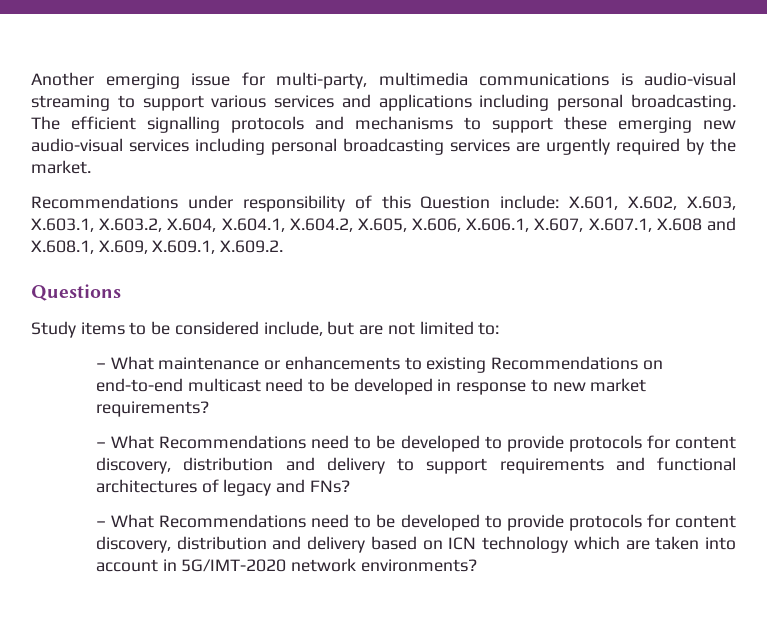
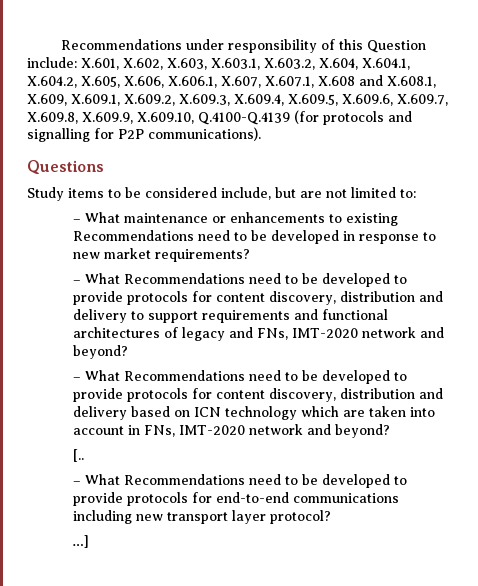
- Another emerging issue for multi-party, multimedia communications is audio-visual streaming to support various services and applications including personal broadcasting. The efficient signalling protocols and mechanisms to support these emerging new audio-visual services including personal broadcasting services are urgently required by the market.
- Recommendations under responsibility of this Question include: X.601, X.602, X.603, X.603.1, X.603.2, X.604, X.604.1, X.604.2, X.605, X.606, X.606.1, X.607, X.607.1, X.608 and X.608.1, X.609, X.609.1, X.609.2.
+ Recommendations under responsibility of this Question include: X.601, X.602, X.603, X.603.1, X.603.2, X.604, X.604.1, X.604.2, X.605, X.606, X.606.1, X.607, X.607.1, X.608 and X.608.1, X.609, X.609.1, X.609.2, X.609.3, X.609.4, X.609.5, X.609.6, X.609.7, X.609.8, X.609.9, X.609.10, Q.4100-Q.4139 (for protocols and signalling for P2P communications).
- – What maintenance or enhancements to existing Recommendations on end-to-end multicast need to be developed in response to new market requirements?
+ – What maintenance or enhancements to existing Recommendations need to be developed in response to new market requirements?
- – What Recommendations need to be developed to provide protocols for content discovery, distribution and delivery to support requirements and functional architectures of legacy and FNs?
+ – What Recommendations need to be developed to provide protocols for content discovery, distribution and delivery to support requirements and functional architectures of legacy and FNs, IMT-2020 network and beyond?
- – What Recommendations need to be developed to provide protocols for content discovery, distribution and delivery based on ICN technology which are taken into account in 5G/IMT-2020 network environments?
+ – What Recommendations need to be developed to provide protocols for content discovery, distribution and delivery based on ICN technology which are taken into account in FNs, IMT-2020 network and beyond?
+ [..
+ – What Recommendations need to be developed to provide protocols for end-to-end communications including new transport layer protocol?
+ …]

